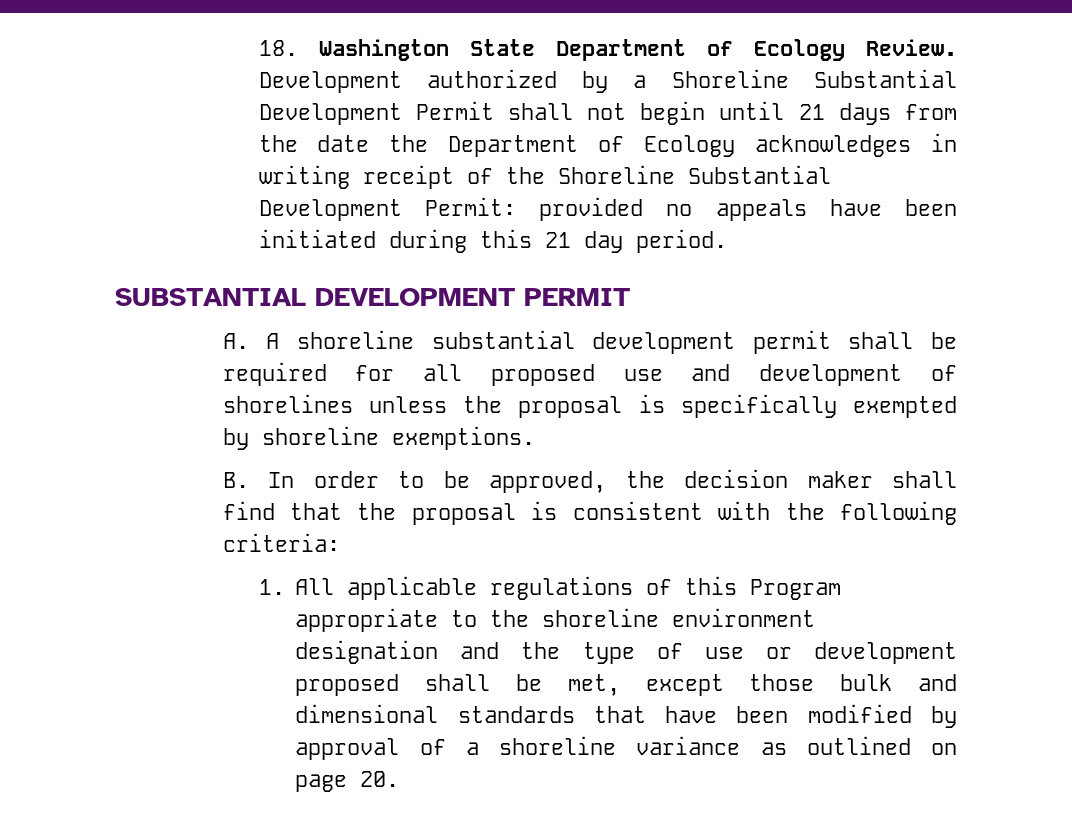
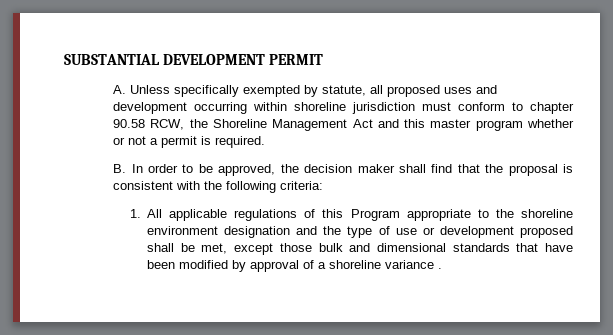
- 18. Washington State Department of Ecology Review. Development authorized by a Shoreline Substantial Development Permit shall not begin until 21 days from the date the Department of Ecology acknowledges in writing receipt of the Shoreline Substantial Development Permit: provided no appeals have been initiated during this 21 day period.
  SUBSTANTIAL DEVELOPMENT PERMIT
- A. A shoreline substantial development permit shall be required for all proposed use and development of shorelines unless the proposal is specifically exempted by shoreline exemptions.
+ A. Unless specifically exempted by statute, all proposed uses and development occurring within shoreline jurisdiction must conform to chapter 90.58 RCW, the Shoreline Management Act and this master program whether or not a permit is required.
- 1. All applicable regulations of this Program appropriate to the shoreline environment designation and the type of use or development proposed shall be met, except those bulk and dimensional standards that have been modified by approval of a shoreline variance as outlined on page 20.
+ 1. All applicable regulations of this Program appropriate to the shoreline environment designation and the type of use or development proposed shall be met, except those bulk and dimensional standards that have been modified by approval of a shoreline variance .

